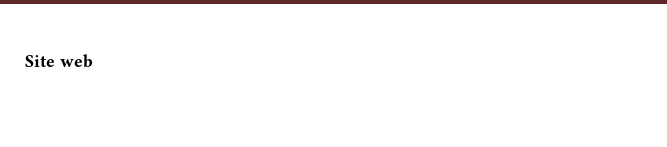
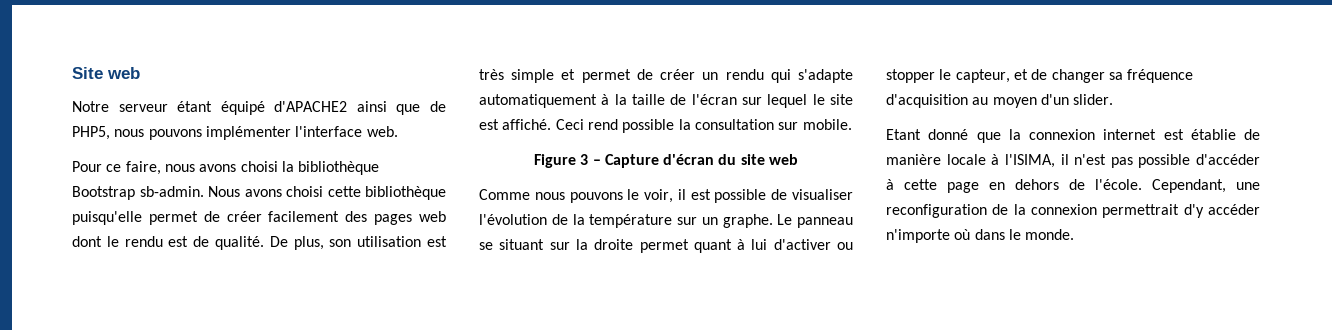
+ Notre serveur étant équipé d'APACHE2 ainsi que de PHP5, nous pouvons implémenter l'interface web.
+ Pour ce faire, nous avons choisi la bibliothèque Bootstrap sb-admin. Nous avons choisi cette bibliothèque puisqu'elle permet de créer facilement des pages web dont le rendu est de qualité. De plus, son utilisation est très simple et permet de créer un rendu qui s'adapte automatiquement à la taille de l'écran sur lequel le site est affiché. Ceci rend possible la consultation sur mobile.
+ Figure 3 – Capture d'écran du site web
+ Comme nous pouvons le voir, il est possible de visualiser l'évolution de la température sur un graphe. Le panneau se situant sur la droite permet quant à lui d'activer ou stopper le capteur, et de changer sa fréquence d'acquisition au moyen d'un slider.
+ Etant donné que la connexion internet est établie de manière locale à l'ISIMA, il n'est pas possible d'accéder à cette page en dehors de l'école. Cependant, une reconfiguration de la connexion permettrait d'y accéder n'importe où dans le monde.

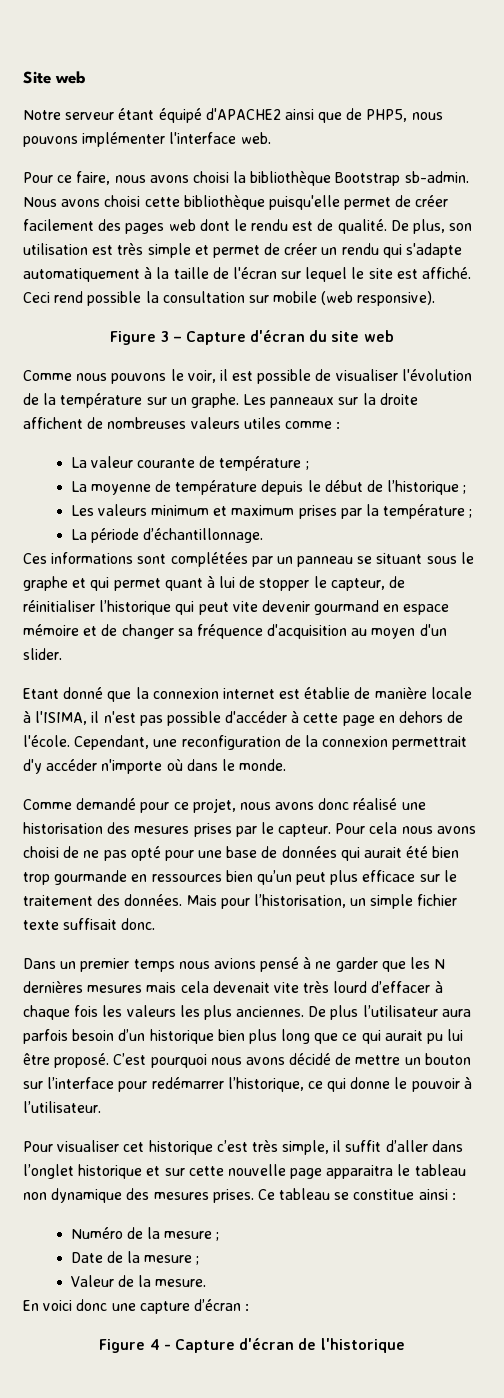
- Ceci rend possible la consultation sur mobile.
+ Ceci rend possible la consultation sur mobile (web responsive).
- Le panneau se situant sur la droite permet quant à lui d'activer ou stopper le capteur, et de changer sa fréquence d'acquisition au moyen d'un slider.
+ Les panneaux sur la droite affichent de nombreuses valeurs utiles comme :
+ La valeur courante de température ;
+ La moyenne de température depuis le début de l’historique ;
+ Les valeurs minimum et maximum prises par la température ;
+ La période d’échantillonnage.
+ Ces informations sont complétées par un panneau se situant sous le graphe et qui permet quant à lui de stopper le capteur, de réinitialiser l’historique qui peut vite devenir gourmand en espace mémoire et de changer sa fréquence d'acquisition au moyen d'un slider.
+ Comme demandé pour ce projet, nous avons donc réalisé une historisation des mesures prises par le capteur. Pour cela nous avons choisi de ne pas opté pour une base de données qui aurait été bien trop gourmande en ressources bien qu’un peut plus efficace sur le traitement des données. Mais pour l’historisation, un simple fichier texte suffisait donc.
+ Dans un premier temps nous avions pensé à ne garder que les N dernières mesures mais cela devenait vite très lourd d’effacer à chaque fois les valeurs les plus anciennes. De plus l’utilisateur aura parfois besoin d’un historique bien plus long que ce qui aurait pu lui être proposé. C’est pourquoi nous avons décidé de mettre un bouton sur l’interface pour redémarrer l’historique, ce qui donne le pouvoir à l’utilisateur.
+ Pour visualiser cet historique c’est très simple, il suffit d’aller dans l’onglet historique et sur cette nouvelle page apparaitra le tableau non dynamique des mesures prises. Ce tableau se constitue ainsi :
+ Numéro de la mesure ;
+ Date de la mesure ;
+ Valeur de la mesure.
+ En voici donc une capture d’écran :
+ Figure 4 - Capture d'écran de l'historique

